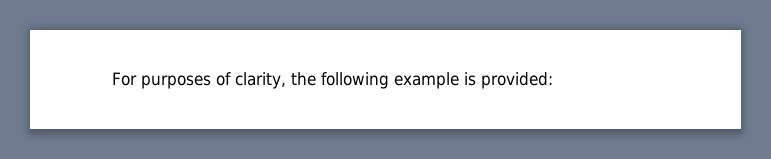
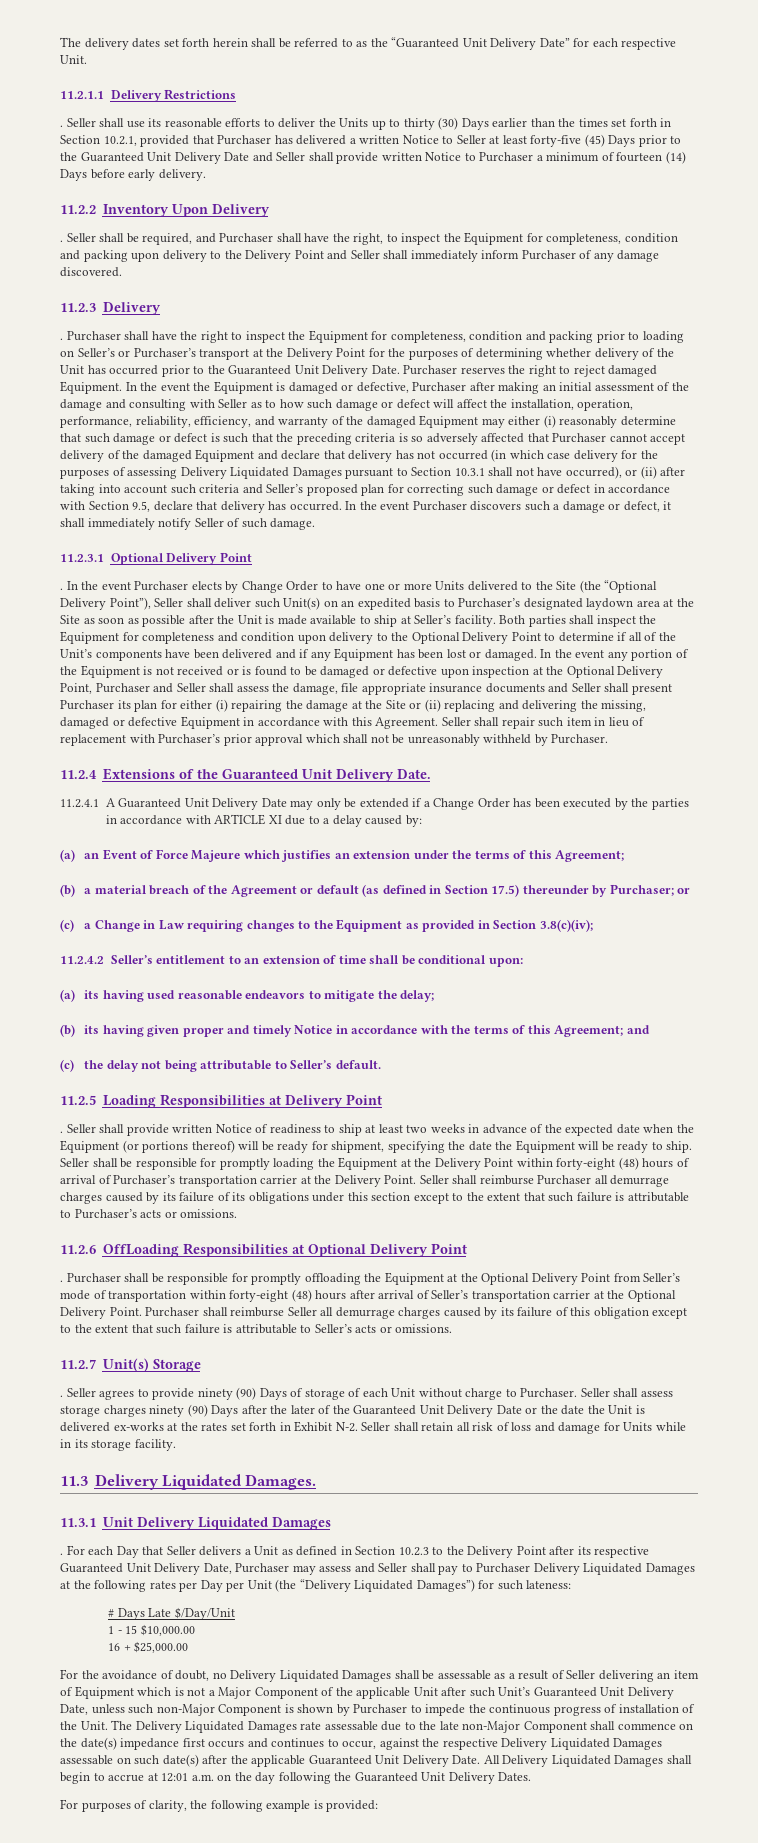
+ The delivery dates set forth herein shall be referred to as the “Guaranteed Unit Delivery Date” for each respective Unit.
+ 11.2.1.1 Delivery Restrictions
+ . Seller shall use its reasonable efforts to deliver the Units up to thirty (30) Days earlier than the times set forth in Section 10.2.1, provided that Purchaser has delivered a written Notice to Seller at least forty-five (45) Days prior to the Guaranteed Unit Delivery Date and Seller shall provide written Notice to Purchaser a minimum of fourteen (14) Days before early delivery.
+ 11.2.2 Inventory Upon Delivery
+ . Seller shall be required, and Purchaser shall have the right, to inspect the Equipment for completeness, condition and packing upon delivery to the Delivery Point and Seller shall immediately inform Purchaser of any damage discovered.
+ 11.2.3 Delivery
+ . Purchaser shall have the right to inspect the Equipment for completeness, condition and packing prior to loading on Seller’s or Purchaser’s transport at the Delivery Point for the purposes of determining whether delivery of the Unit has occurred prior to the Guaranteed Unit Delivery Date. Purchaser reserves the right to reject damaged Equipment. In the event the Equipment is damaged or defective, Purchaser after making an initial assessment of the damage and consulting with Seller as to how such damage or defect will affect the installation, operation, performance, reliability, efficiency, and warranty of the damaged Equipment may either (i) reasonably determine that such damage or defect is such that the preceding criteria is so adversely affected that Purchaser cannot accept delivery of the damaged Equipment and declare that delivery has not occurred (in which case delivery for the purposes of assessing Delivery Liquidated Damages pursuant to Section 10.3.1 shall not have occurred), or (ii) after taking into account such criteria and Seller’s proposed plan for correcting such damage or defect in accordance with Section 9.5, declare that delivery has occurred. In the event Purchaser discovers such a damage or defect, it shall immediately notify Seller of such damage.
+ 11.2.3.1 Optional Delivery Point
+ . In the event Purchaser elects by Change Order to have one or more Units delivered to the Site (the “Optional Delivery Point”), Seller shall deliver such Unit(s) on an expedited basis to Purchaser’s designated laydown area at the Site as soon as possible after the Unit is made available to ship at Seller’s facility. Both parties shall inspect the Equipment for completeness and condition upon delivery to the Optional Delivery Point to determine if all of the Unit’s components have been delivered and if any Equipment has been lost or damaged. In the event any portion of the Equipment is not received or is found to be damaged or defective upon inspection at the Optional Delivery Point, Purchaser and Seller shall assess the damage, file appropriate insurance documents and Seller shall present Purchaser its plan for either (i) repairing the damage at the Site or (ii) replacing and delivering the missing, damaged or defective Equipment in accordance with this Agreement. Seller shall repair such item in lieu of replacement with Purchaser’s prior approval which shall not be unreasonably withheld by Purchaser.
+ 11.2.4 Extensions of the Guaranteed Unit Delivery Date.
+ 11.2.4.1 A Guaranteed Unit Delivery Date may only be extended if a Change Order has been executed by the parties in accordance with ARTICLE XI due to a delay caused by:
+ (a) an Event of Force Majeure which justifies an extension under the terms of this Agreement;
+ (b) a material breach of the Agreement or default (as defined in Section 17.5) thereunder by Purchaser; or
+ (c) a Change in Law requiring changes to the Equipment as provided in Section 3.8(c)(iv);
+ 11.2.4.2 Seller’s entitlement to an extension of time shall be conditional upon:
+ (a) its having used reasonable endeavors to mitigate the delay;
+ (b) its having given proper and timely Notice in accordance with the terms of this Agreement; and
+ (c) the delay not being attributable to Seller’s default.
+ 11.2.5 Loading Responsibilities at Delivery Point
+ . Seller shall provide written Notice of readiness to ship at least two weeks in advance of the expected date when the Equipment (or portions thereof) will be ready for shipment, specifying the date the Equipment will be ready to ship. Seller shall be responsible for promptly loading the Equipment at the Delivery Point within forty-eight (48) hours of arrival of Purchaser’s transportation carrier at the Delivery Point. Seller shall reimburse Purchaser all demurrage charges caused by its failure of its obligations under this section except to the extent that such failure is attributable to Purchaser’s acts or omissions.
+ 11.2.6 OffLoading Responsibilities at Optional Delivery Point
+ . Purchaser shall be responsible for promptly offloading the Equipment at the Optional Delivery Point from Seller’s mode of transportation within forty-eight (48) hours after arrival of Seller’s transportation carrier at the Optional Delivery Point. Purchaser shall reimburse Seller all demurrage charges caused by its failure of this obligation except to the extent that such failure is attributable to Seller’s acts or omissions.
+ 11.2.7 Unit(s) Storage
+ . Seller agrees to provide ninety (90) Days of storage of each Unit without charge to Purchaser. Seller shall assess storage charges ninety (90) Days after the later of the Guaranteed Unit Delivery Date or the date the Unit is delivered ex-works at the rates set forth in Exhibit N-2. Seller shall retain all risk of loss and damage for Units while in its storage facility.
+ 11.3 Delivery Liquidated Damages.
+ 11.3.1 Unit Delivery Liquidated Damages
+ . For each Day that Seller delivers a Unit as defined in Section 10.2.3 to the Delivery Point after its respective Guaranteed Unit Delivery Date, Purchaser may assess and Seller shall pay to Purchaser Delivery Liquidated Damages at the following rates per Day per Unit (the “Delivery Liquidated Damages”) for such lateness:
+ # Days Late $/Day/Unit
+ 1 - 15 $10,000.00
+ 16 + $25,000.00
+ For the avoidance of doubt, no Delivery Liquidated Damages shall be assessable as a result of Seller delivering an item of Equipment which is not a Major Component of the applicable Unit after such Unit’s Guaranteed Unit Delivery Date, unless such non-Major Component is shown by Purchaser to impede the continuous progress of installation of the Unit. The Delivery Liquidated Damages rate assessable due to the late non-Major Component shall commence on the date(s) impedance first occurs and continues to occur, against the respective Delivery Liquidated Damages assessable on such date(s) after the applicable Guaranteed Unit Delivery Date. All Delivery Liquidated Damages shall begin to accrue at 12:01 a.m. on the day following the Guaranteed Unit Delivery Dates.

